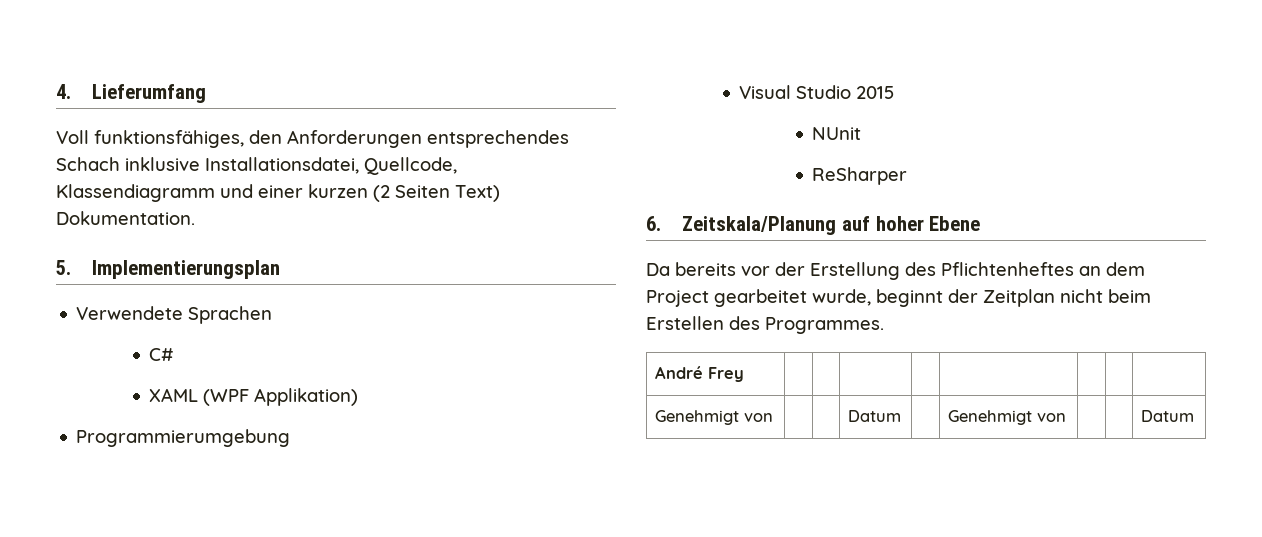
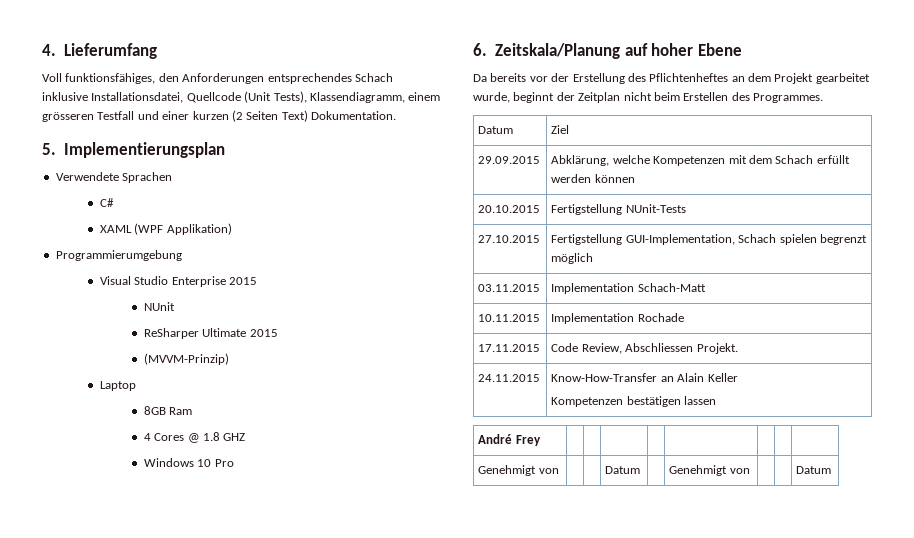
- Voll funktionsfähiges, den Anforderungen entsprechendes Schach inklusive Installationsdatei, Quellcode, Klassendiagramm und einer kurzen (2 Seiten Text) Dokumentation.
+ Voll funktionsfähiges, den Anforderungen entsprechendes Schach inklusive Installationsdatei, Quellcode (Unit Tests), Klassendiagramm, einem grösseren Testfall und einer kurzen (2 Seiten Text) Dokumentation.
- Visual Studio 2015
+ Visual Studio Enterprise 2015
- ReSharper
+ ReSharper Ultimate 2015
+ (MVVM-Prinzip)
+ Laptop
+ 8GB Ram
+ 4 Cores @ 1.8 GHZ
+ Windows 10 Pro
- Da bereits vor der Erstellung des Pflichtenheftes an dem Project gearbeitet wurde, beginnt der Zeitplan nicht beim Erstellen des Programmes.
+ Da bereits vor der Erstellung des Pflichtenheftes an dem Projekt gearbeitet wurde, beginnt der Zeitplan nicht beim Erstellen des Programmes.
+ Datum | Ziel
+ 29.09.2015 | Abklärung, welche Kompetenzen mit dem Schach erfüllt werden können
+ 20.10.2015 | Fertigstellung NUnit-Tests
+ 27.10.2015 | Fertigstellung GUI-Implementation, Schach spielen begrenzt möglich
+ 03.11.2015 | Implementation Schach-Matt
+ 10.11.2015 | Implementation Rochade
+ 17.11.2015 | Code Review, Abschliessen Projekt.
+ 24.11.2015 | Know-How-Transfer an Alain Keller
+ Kompetenzen bestätigen lassen

